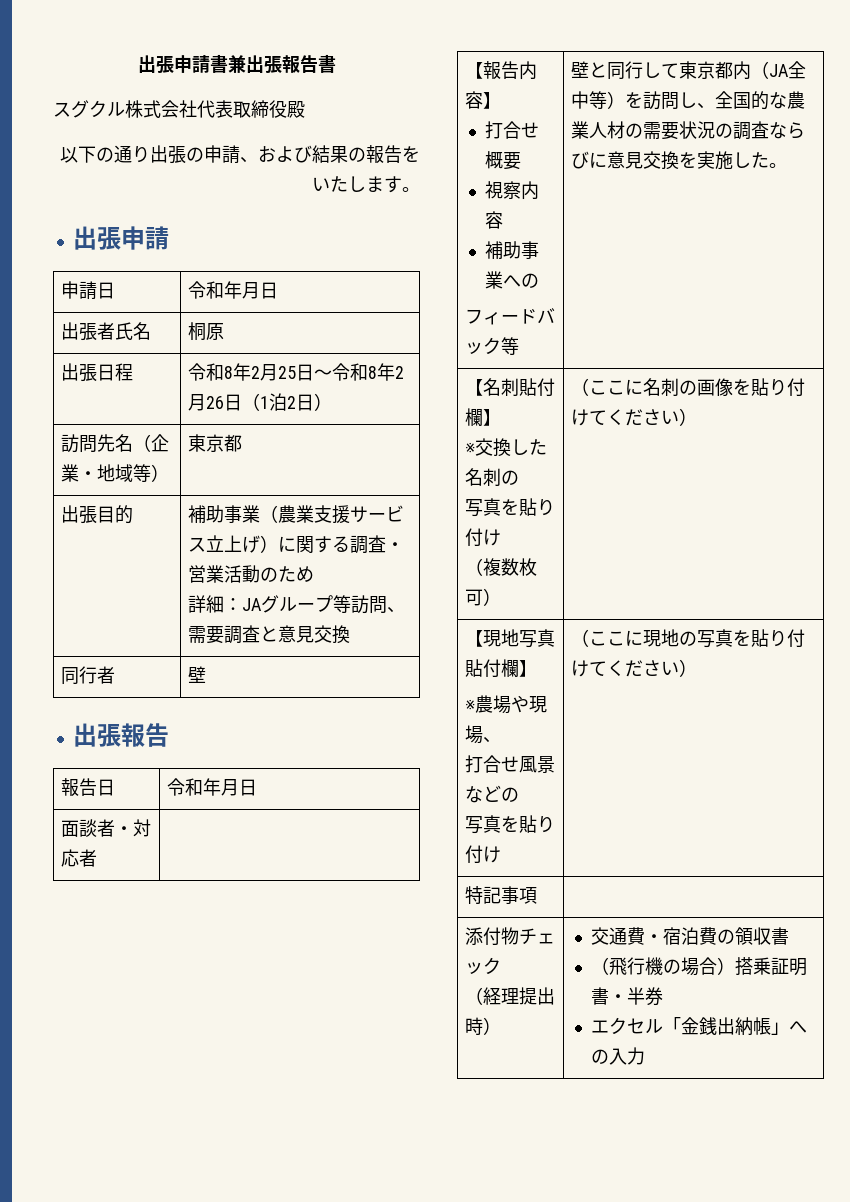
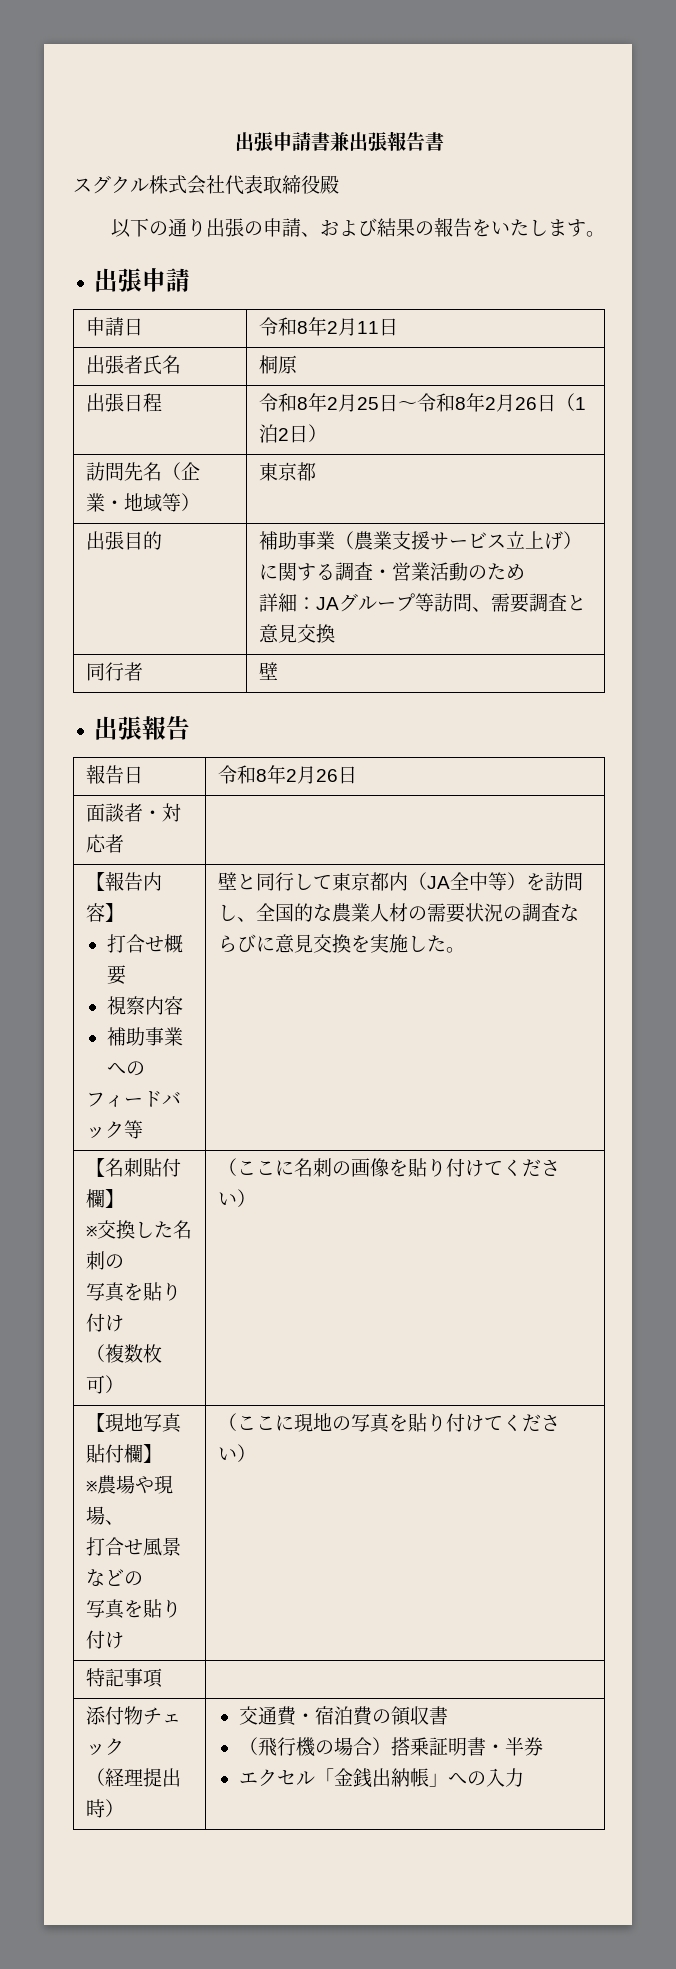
- 申請日 | 令和年月日
+ 申請日 | 令和8年2月11日
- 報告日 | 令和年月日
+ 報告日 | 令和8年2月26日

